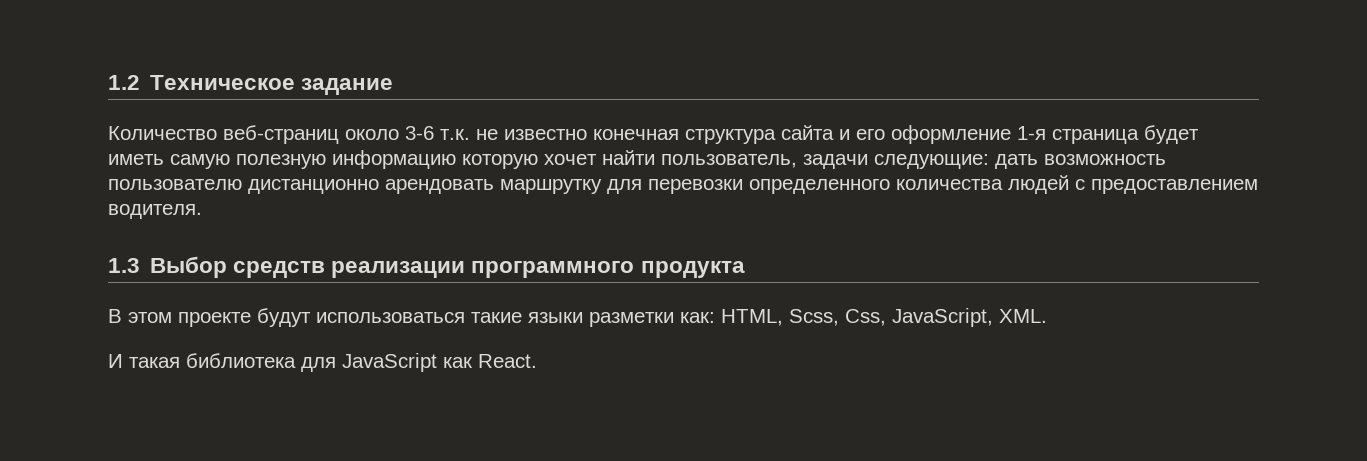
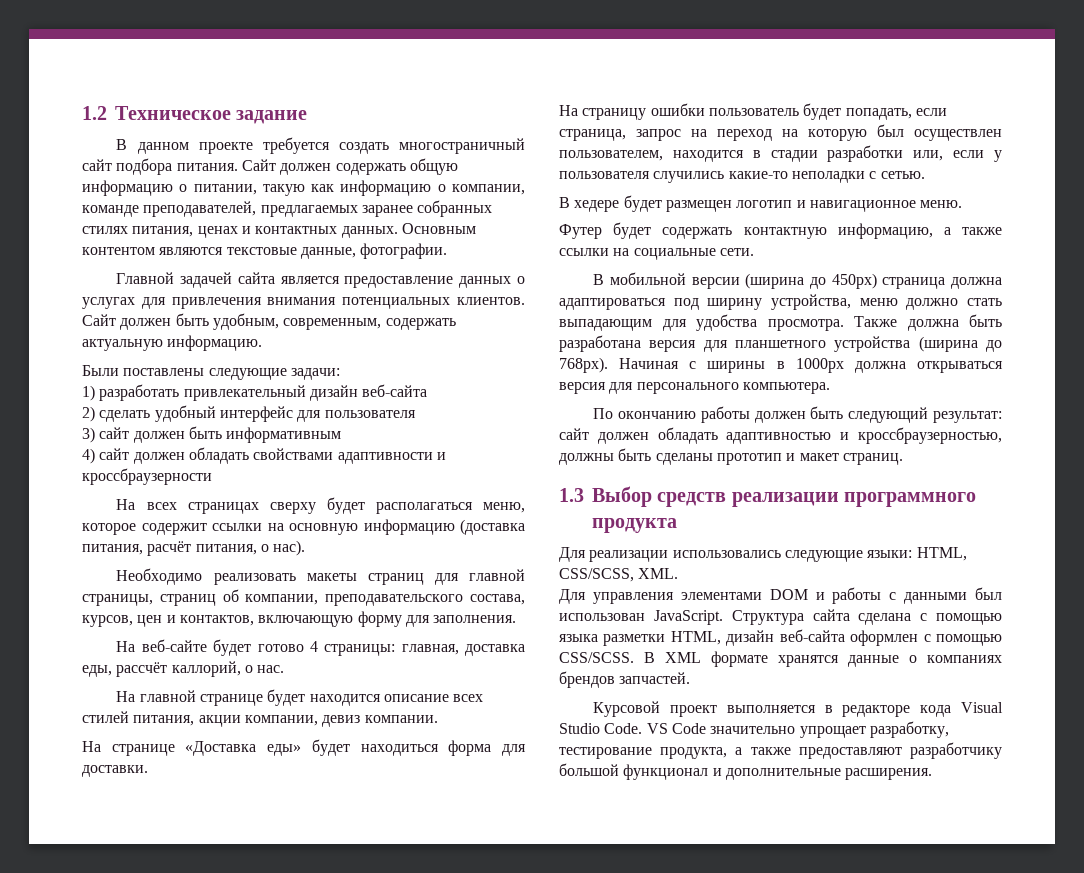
- Количество веб-страниц около 3-6 т.к. не известно конечная структура сайта и его оформление 1-я страница будет иметь самую полезную информацию которую хочет найти пользователь, задачи следующие: дать возможность пользователю дистанционно арендовать маршрутку для перевозки определенного количества людей с предоставлением водителя.
+ В данном проекте требуется создать многостраничный сайт подбора питания. Сайт должен содержать общую информацию о питании, такую как информацию о компании, команде преподавателей, предлагаемых заранее собранных стилях питания, ценах и контактных данных. Основным контентом являются текстовые данные, фотографии.
+ Главной задачей сайта является предоставление данных о услугах для привлечения внимания потенциальных клиентов. Сайт должен быть удобным, современным, содержать актуальную информацию.
+ Были поставлены следующие задачи:
+ 1) разработать привлекательный дизайн веб-сайта
+ 2) сделать удобный интерфейс для пользователя
+ 3) сайт должен быть информативным
+ 4) сайт должен обладать свойствами адаптивности и кроссбраузерности
+ На всех страницах сверху будет располагаться меню, которое содержит ссылки на основную информацию (доставка питания, расчёт питания, о нас).
+ Необходимо реализовать макеты страниц для главной страницы, страниц об компании, преподавательского состава, курсов, цен и контактов, включающую форму для заполнения.
+ На веб-сайте будет готово 4 страницы: главная, доставка еды, рассчёт каллорий, о нас.
+ На главной странице будет находится описание всех стилей питания, акции компании, девиз компании.
+ На странице «Доставка еды» будет находиться форма для доставки.
+ На страницу ошибки пользователь будет попадать, если страница, запрос на переход на которую был осуществлен пользователем, находится в стадии разработки или, если у пользователя случились какие-то неполадки с сетью.
+ В хедере будет размещен логотип и навигационное меню.
+ Футер будет содержать контактную информацию, а также ссылки на социальные сети.
+ В мобильной версии (ширина до 450px) страница должна адаптироваться под ширину устройства, меню должно стать выпадающим для удобства просмотра. Также должна быть разработана версия для планшетного устройства (ширина до 768px). Начиная с ширины в 1000px должна открываться версия для персонального компьютера.
+ По окончанию работы должен быть следующий результат: сайт должен обладать адаптивностью и кроссбраузерностью, должны быть сделаны прототип и макет страниц.
- В этом проекте будут использоваться такие языки разметки как: HTML, Scss, Css, JavaScript, XML.
- И такая библиотека для JavaScript как React.
+ Для реализации использовались следующие языки: HTML, CSS/SСSS, XML.
+ Для управления элементами DOM и работы с данными был использован JavaScript. Структура сайта сделана с помощью языка разметки HTML, дизайн веб-сайта оформлен с помощью CSS/SCSS. В XML формате хранятся данные о компаниях брендов запчастей.
+ Курсовой проект выполняется в редакторе кода Visual Studio Code. VS Code значительно упрощает разработку, тестирование продукта, а также предоставляют разработчику большой функционал и дополнительные расширения.

